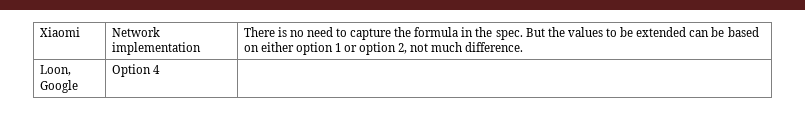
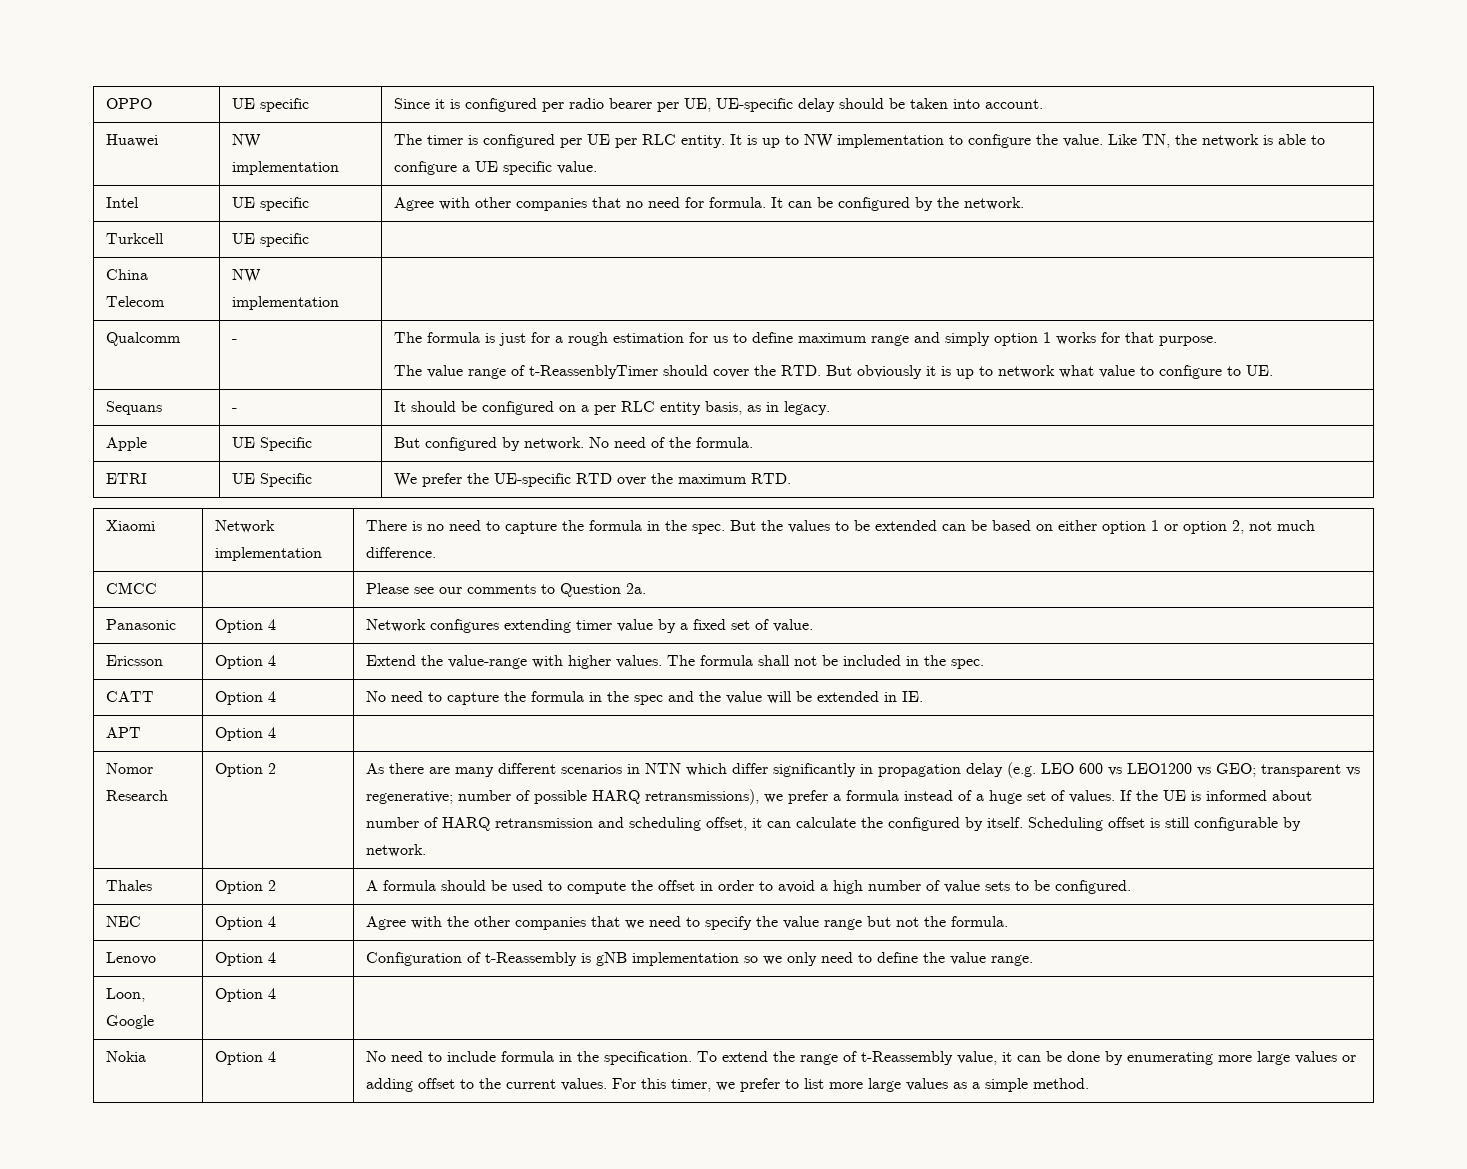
+ OPPO | UE specific | Since it is configured per radio bearer per UE, UE-specific delay should be taken into account.
+ Huawei | NW implementation | The timer is configured per UE per RLC entity. It is up to NW implementation to configure the value. Like TN, the network is able to configure a UE specific value.
+ Intel | UE specific | Agree with other companies that no need for formula. It can be configured by the network.
+ Turkcell | UE specific |
+ China Telecom | NW implementation |
+ Qualcomm | - | The formula is just for a rough estimation for us to define maximum range and simply option 1 works for that purpose.
+ The value range of t-ReassenblyTimer should cover the RTD. But obviously it is up to network what value to configure to UE.
+ Sequans | - | It should be configured on a per RLC entity basis, as in legacy.
+ Apple | UE Specific | But configured by network. No need of the formula.
+ ETRI | UE Specific | We prefer the UE-specific RTD over the maximum RTD.
+ CMCC | | Please see our comments to Question 2a.
+ Panasonic | Option 4 | Network configures extending timer value by a fixed set of value.
+ Ericsson | Option 4 | Extend the value-range with higher values. The formula shall not be included in the spec.
+ CATT | Option 4 | No need to capture the formula in the spec and the value will be extended in IE.
+ APT | Option 4 |
+ Nomor Research | Option 2 | As there are many different scenarios in NTN which differ significantly in propagation delay (e.g. LEO 600 vs LEO1200 vs GEO; transparent vs regenerative; number of possible HARQ retransmissions), we prefer a formula instead of a huge set of values. If the UE is informed about number of HARQ retransmission and scheduling offset, it can calculate the configured by itself. Scheduling offset is still configurable by network.
+ Thales | Option 2 | A formula should be used to compute the offset in order to avoid a high number of value sets to be configured.
+ NEC | Option 4 | Agree with the other companies that we need to specify the value range but not the formula.
+ Lenovo | Option 4 | Configuration of t-Reassembly is gNB implementation so we only need to define the value range.
  Loon, Google | Option 4 |
+ Nokia | Option 4 | No need to include formula in the specification. To extend the range of t-Reassembly value, it can be done by enumerating more large values or adding offset to the current values. For this timer, we prefer to list more large values as a simple method.

